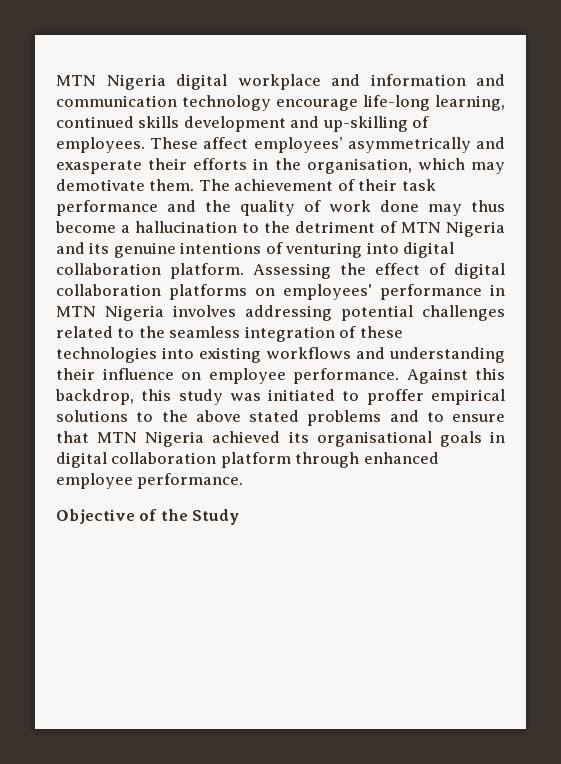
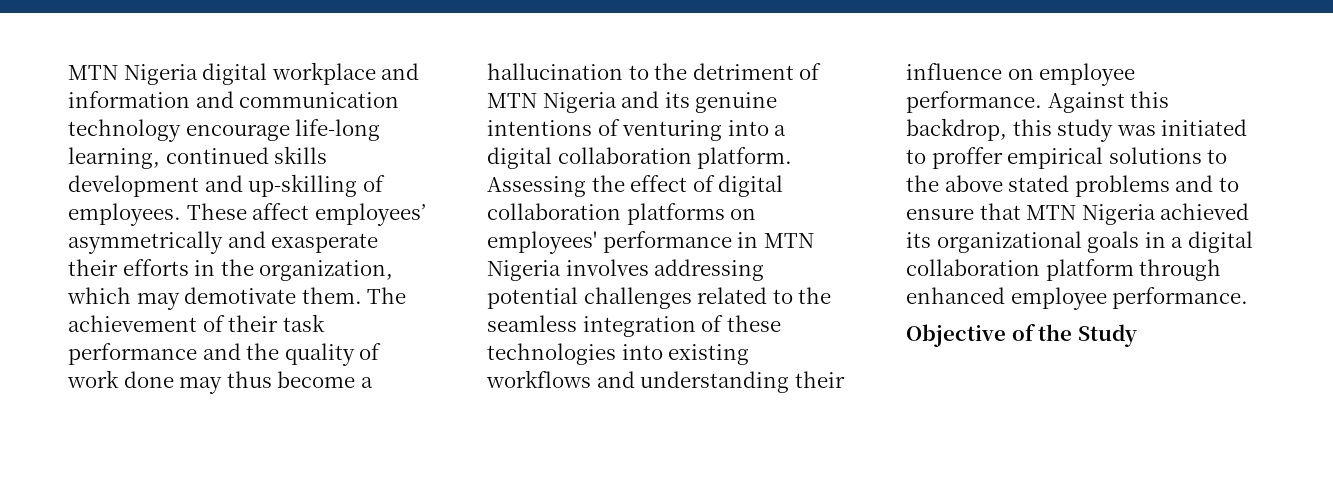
- These affect employees’ asymmetrically and exasperate their efforts in the organisation, which may demotivate them.
+ These affect employees’ asymmetrically and exasperate their efforts in the organization, which may demotivate them.
- The achievement of their task performance and the quality of work done may thus become a hallucination to the detriment of MTN Nigeria and its genuine intentions of venturing into digital collaboration platform.
+ The achievement of their task performance and the quality of work done may thus become a hallucination to the detriment of MTN Nigeria and its genuine intentions of venturing into a digital collaboration platform.
- Against this backdrop, this study was initiated to proffer empirical solutions to the above stated problems and to ensure that MTN Nigeria achieved its organisational goals in digital collaboration platform through enhanced employee performance.
+ Against this backdrop, this study was initiated to proffer empirical solutions to the above stated problems and to ensure that MTN Nigeria achieved its organizational goals in a digital collaboration platform through enhanced employee performance.

